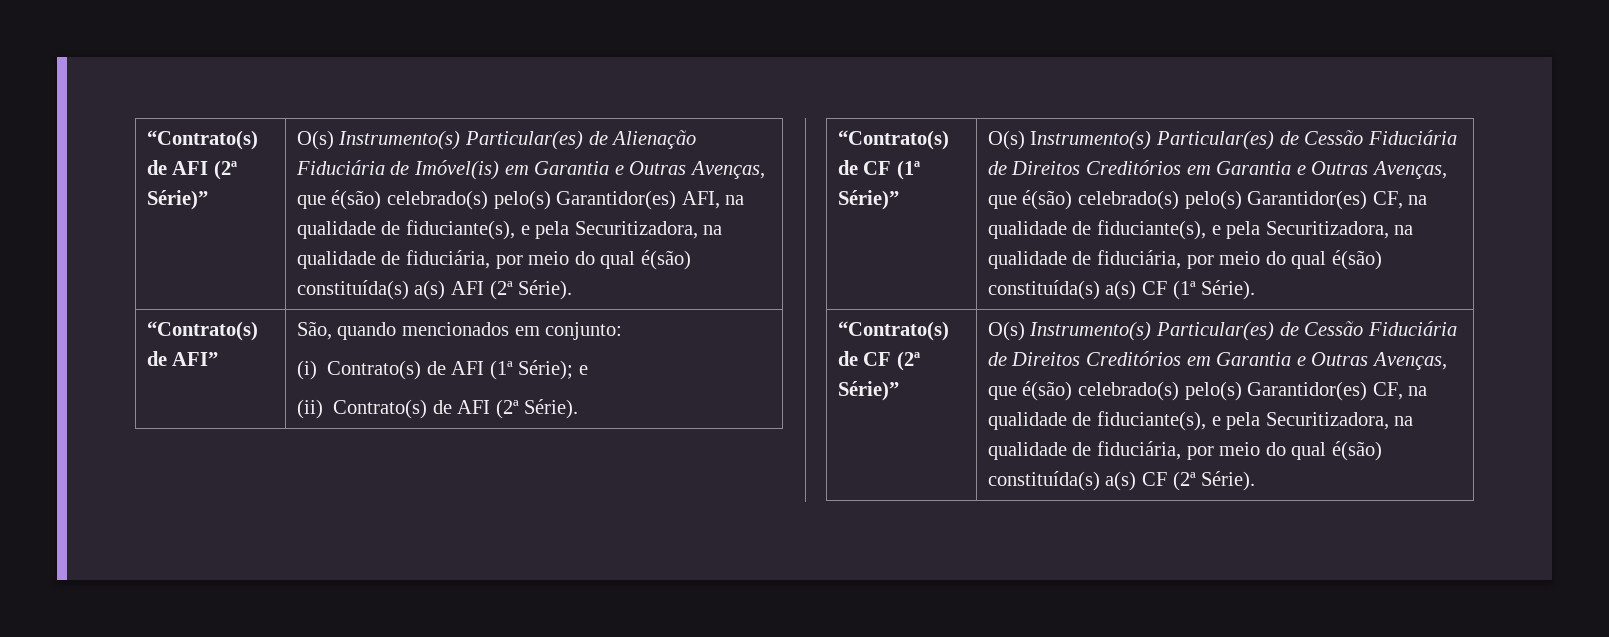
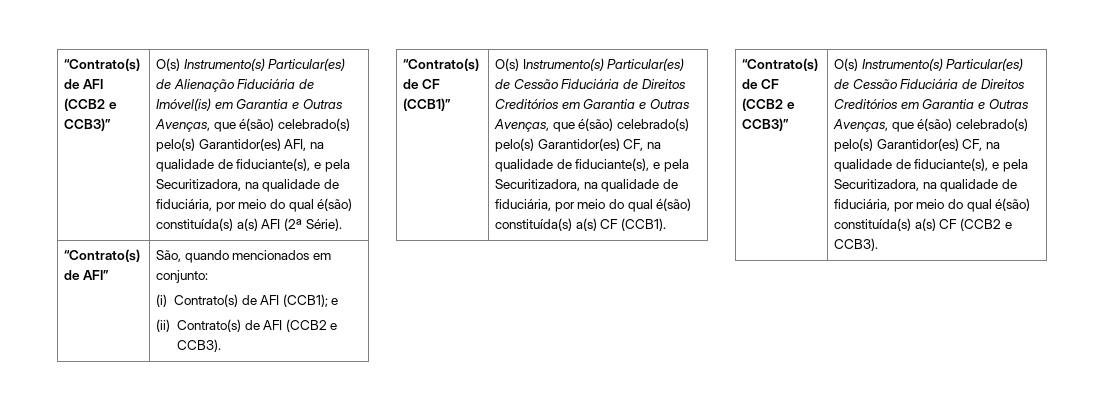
- “Contrato(s) de AFI (2ª Série)”
+ “Contrato(s) de AFI (CCB2 e CCB3)”
  “Contrato(s) de AFI” | São, quando mencionados em conjunto:
- (i) Contrato(s) de AFI (1ª Série); e
- (ii) Contrato(s) de AFI (2ª Série).
- “Contrato(s) de CF (1ª Série)”
+ (i) Contrato(s) de AFI (CCB1); e
+ (ii) Contrato(s) de AFI (CCB2 e CCB3).
+ “Contrato(s) de CF (CCB1)”
- O(s) Instrumento(s) Particular(es) de Cessão Fiduciária de Direitos Creditórios em Garantia e Outras Avenças, que é(são) celebrado(s) pelo(s) Garantidor(es) CF, na qualidade de fiduciante(s), e pela Securitizadora, na qualidade de fiduciária, por meio do qual é(são) constituída(s) a(s) CF (1ª Série).
- “Contrato(s) de CF (2ª Série)”
+ O(s) Instrumento(s) Particular(es) de Cessão Fiduciária de Direitos Creditórios em Garantia e Outras Avenças, que é(são) celebrado(s) pelo(s) Garantidor(es) CF, na qualidade de fiduciante(s), e pela Securitizadora, na qualidade de fiduciária, por meio do qual é(são) constituída(s) a(s) CF (CCB1).
+ “Contrato(s) de CF (CCB2 e CCB3)”
- O(s) Instrumento(s) Particular(es) de Cessão Fiduciária de Direitos Creditórios em Garantia e Outras Avenças, que é(são) celebrado(s) pelo(s) Garantidor(es) CF, na qualidade de fiduciante(s), e pela Securitizadora, na qualidade de fiduciária, por meio do qual é(são) constituída(s) a(s) CF (2ª Série).
+ O(s) Instrumento(s) Particular(es) de Cessão Fiduciária de Direitos Creditórios em Garantia e Outras Avenças, que é(são) celebrado(s) pelo(s) Garantidor(es) CF, na qualidade de fiduciante(s), e pela Securitizadora, na qualidade de fiduciária, por meio do qual é(são) constituída(s) a(s) CF (CCB2 e CCB3).

